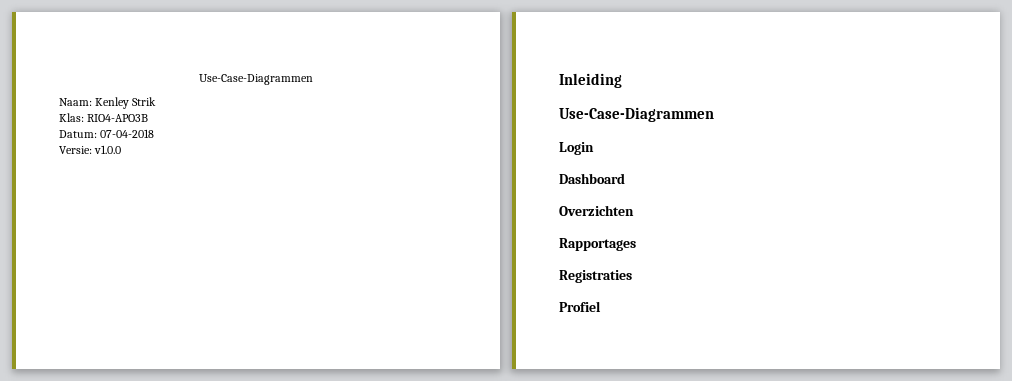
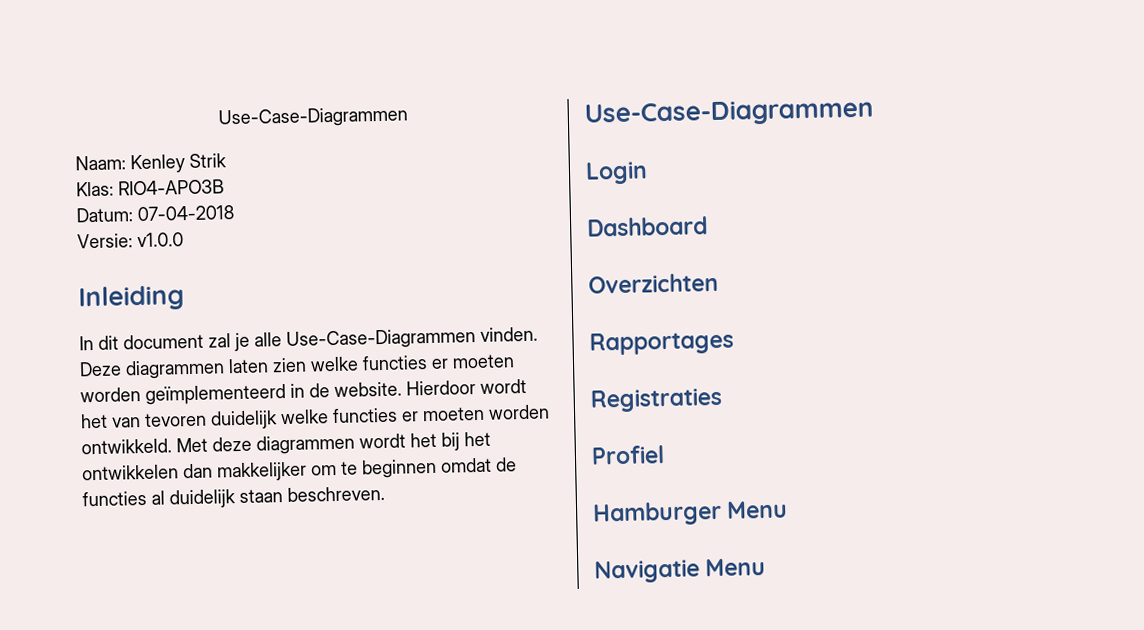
+ In dit document zal je alle Use-Case-Diagrammen vinden. Deze diagrammen laten zien welke functies er moeten worden geïmplementeerd in de website. Hierdoor wordt het van tevoren duidelijk welke functies er moeten worden ontwikkeld. Met deze diagrammen wordt het bij het ontwikkelen dan makkelijker om te beginnen omdat de functies al duidelijk staan beschreven.
+ Hamburger Menu
+ Navigatie Menu

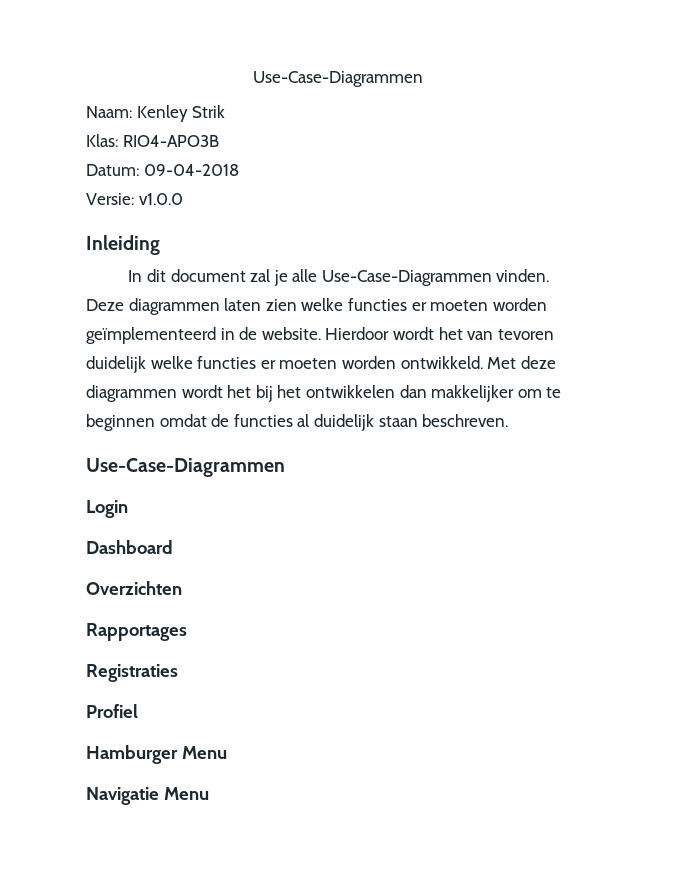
- Datum: 07-04-2018
+ Datum: 09-04-2018

